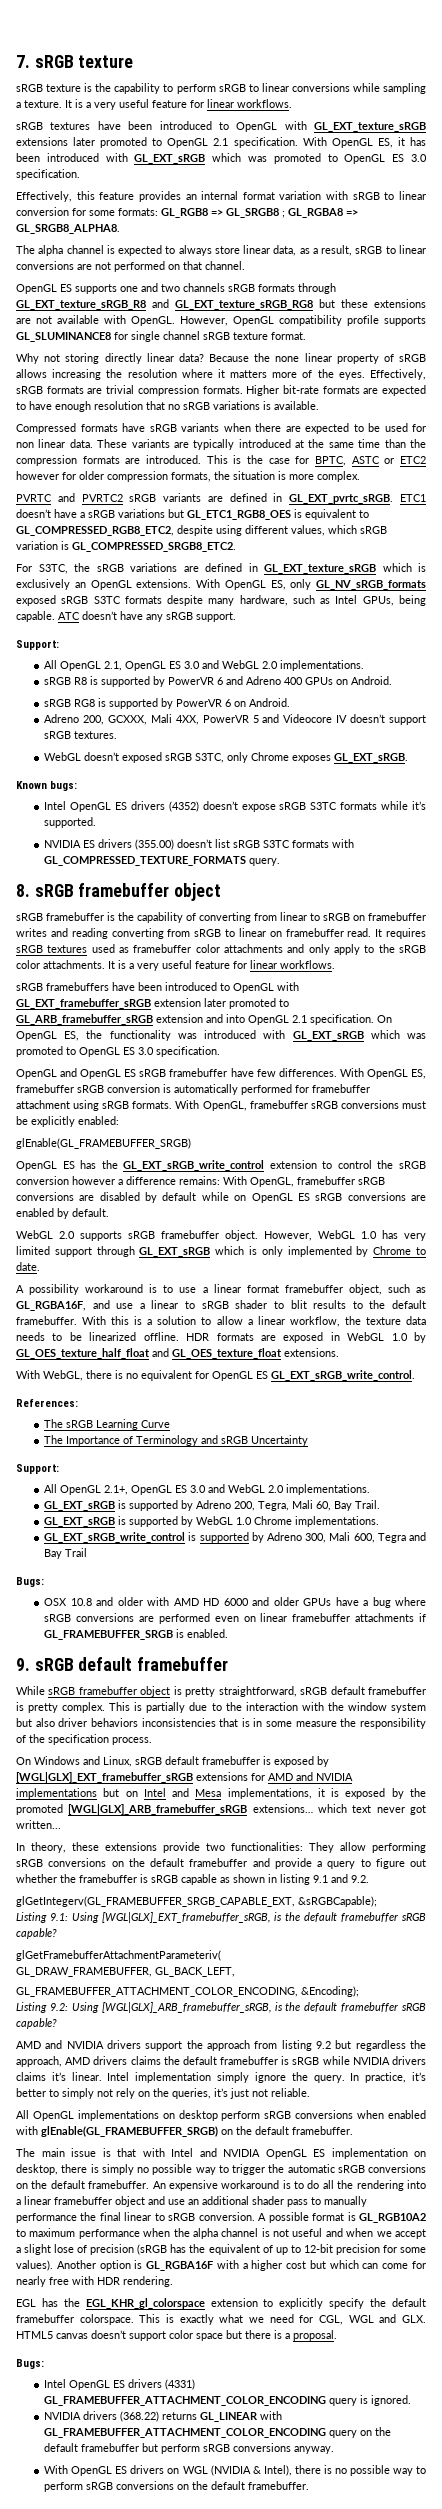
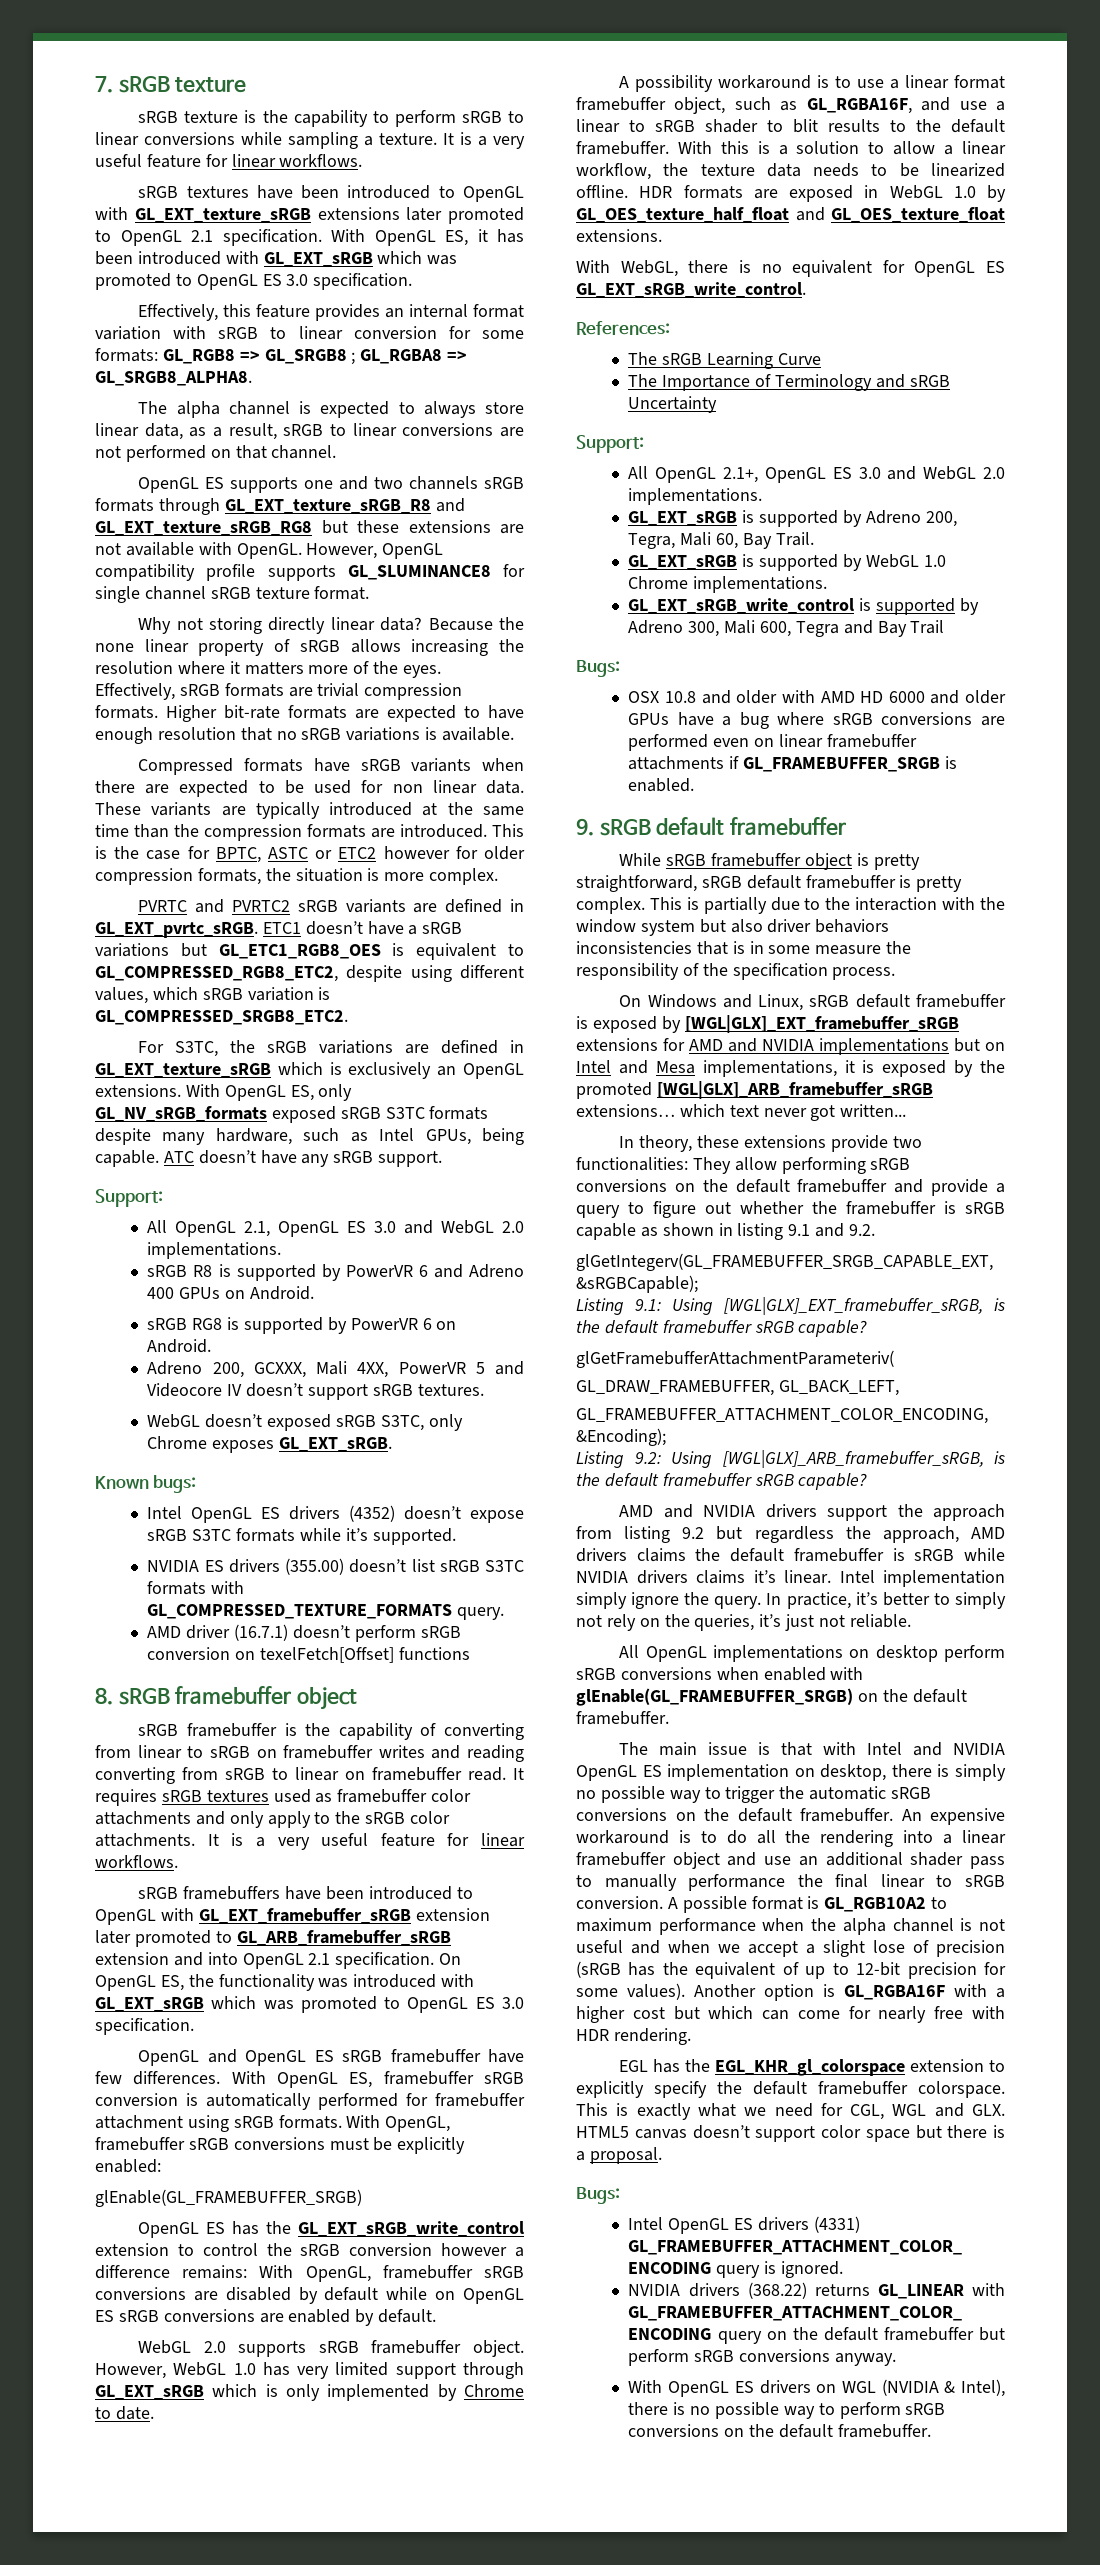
+ AMD driver (16.7.1) doesn’t perform sRGB conversion on texelFetch[Offset] functions

